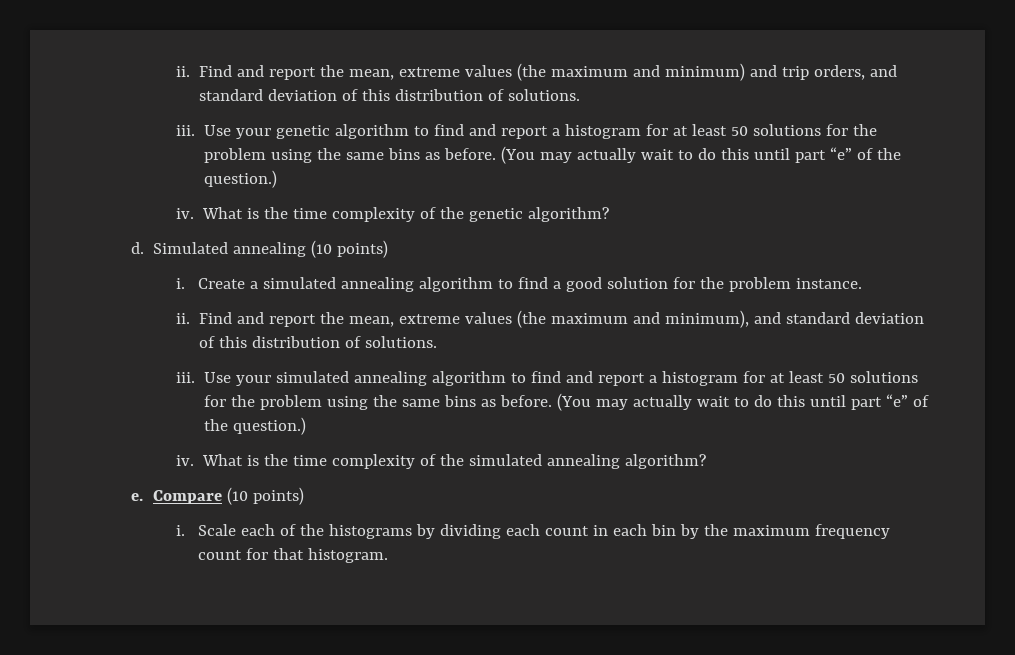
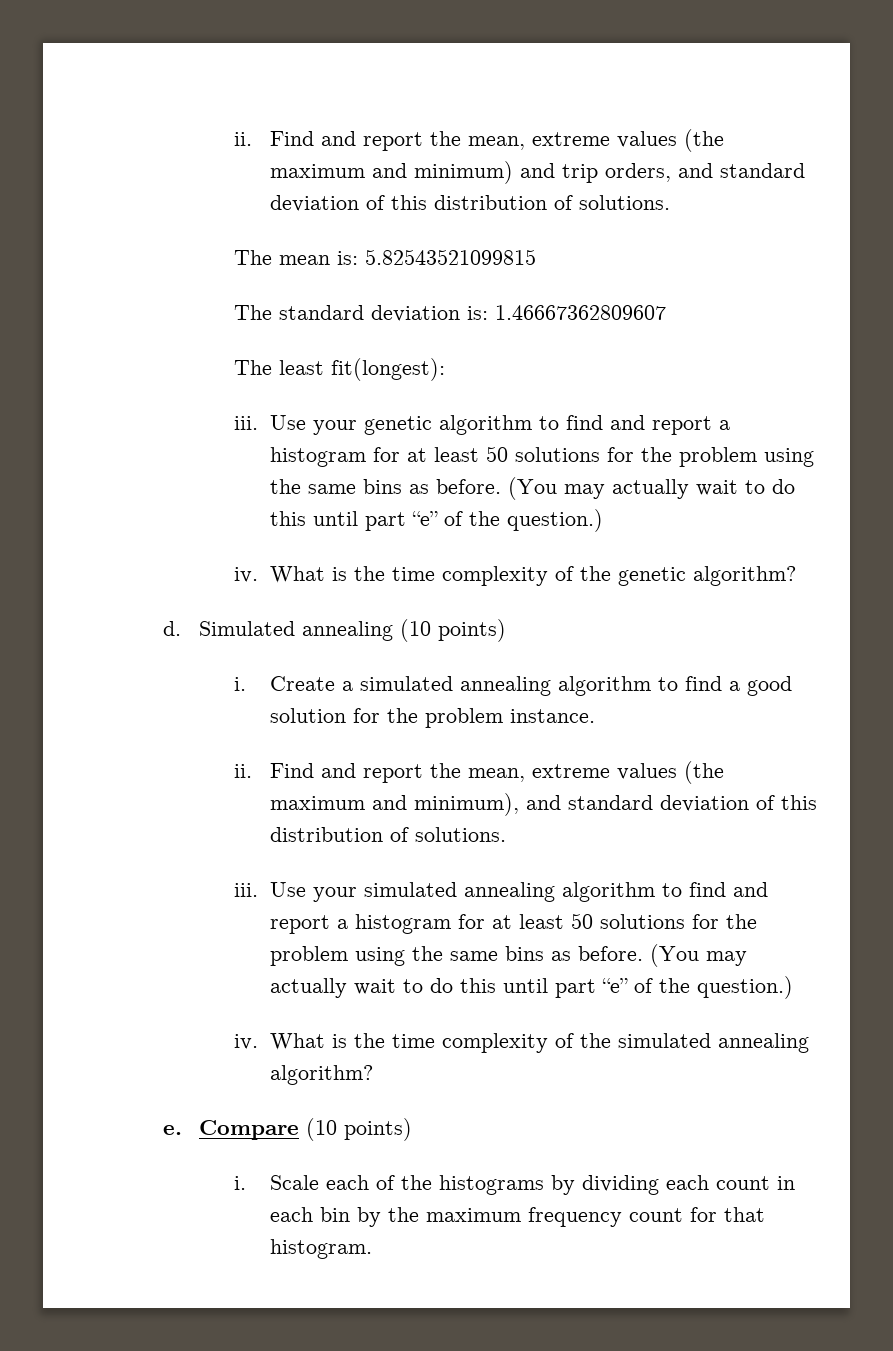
+ The mean is: 5.82543521099815
+ The standard deviation is: 1.46667362809607
+ The least fit(longest):

